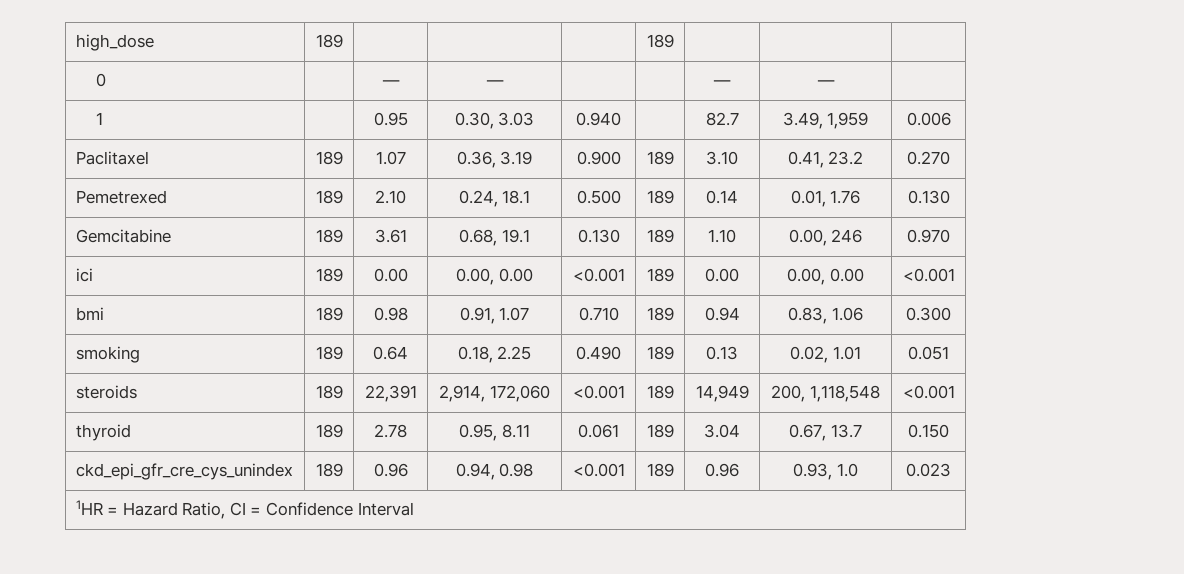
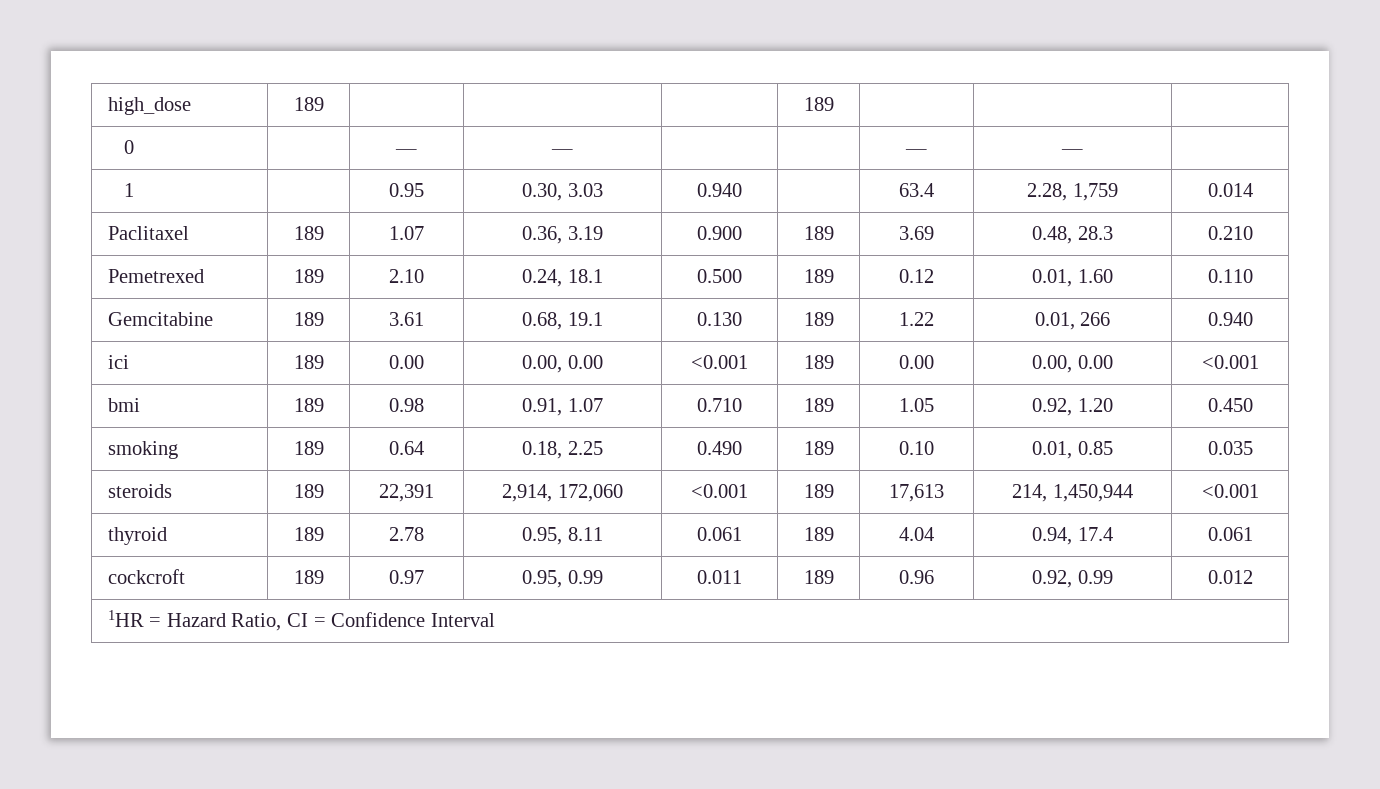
- 1 | | 0.95 | 0.30, 3.03 | 0.940 | | 82.7 | 3.49, 1,959 | 0.006
+ 1 | | 0.95 | 0.30, 3.03 | 0.940 | | 63.4 | 2.28, 1,759 | 0.014
- Paclitaxel | 189 | 1.07 | 0.36, 3.19 | 0.900 | 189 | 3.10 | 0.41, 23.2 | 0.270
+ Paclitaxel | 189 | 1.07 | 0.36, 3.19 | 0.900 | 189 | 3.69 | 0.48, 28.3 | 0.210
- Pemetrexed | 189 | 2.10 | 0.24, 18.1 | 0.500 | 189 | 0.14 | 0.01, 1.76 | 0.130
+ Pemetrexed | 189 | 2.10 | 0.24, 18.1 | 0.500 | 189 | 0.12 | 0.01, 1.60 | 0.110
- Gemcitabine | 189 | 3.61 | 0.68, 19.1 | 0.130 | 189 | 1.10 | 0.00, 246 | 0.970
+ Gemcitabine | 189 | 3.61 | 0.68, 19.1 | 0.130 | 189 | 1.22 | 0.01, 266 | 0.940
- bmi | 189 | 0.98 | 0.91, 1.07 | 0.710 | 189 | 0.94 | 0.83, 1.06 | 0.300
+ bmi | 189 | 0.98 | 0.91, 1.07 | 0.710 | 189 | 1.05 | 0.92, 1.20 | 0.450
- smoking | 189 | 0.64 | 0.18, 2.25 | 0.490 | 189 | 0.13 | 0.02, 1.01 | 0.051
+ smoking | 189 | 0.64 | 0.18, 2.25 | 0.490 | 189 | 0.10 | 0.01, 0.85 | 0.035
- steroids | 189 | 22,391 | 2,914, 172,060 | <0.001 | 189 | 14,949 | 200, 1,118,548 | <0.001
+ steroids | 189 | 22,391 | 2,914, 172,060 | <0.001 | 189 | 17,613 | 214, 1,450,944 | <0.001
- thyroid | 189 | 2.78 | 0.95, 8.11 | 0.061 | 189 | 3.04 | 0.67, 13.7 | 0.150
- ckd_epi_gfr_cre_cys_unindex | 189 | 0.96 | 0.94, 0.98 | <0.001 | 189 | 0.96 | 0.93, 1.0 | 0.023
+ thyroid | 189 | 2.78 | 0.95, 8.11 | 0.061 | 189 | 4.04 | 0.94, 17.4 | 0.061
+ cockcroft | 189 | 0.97 | 0.95, 0.99 | 0.011 | 189 | 0.96 | 0.92, 0.99 | 0.012

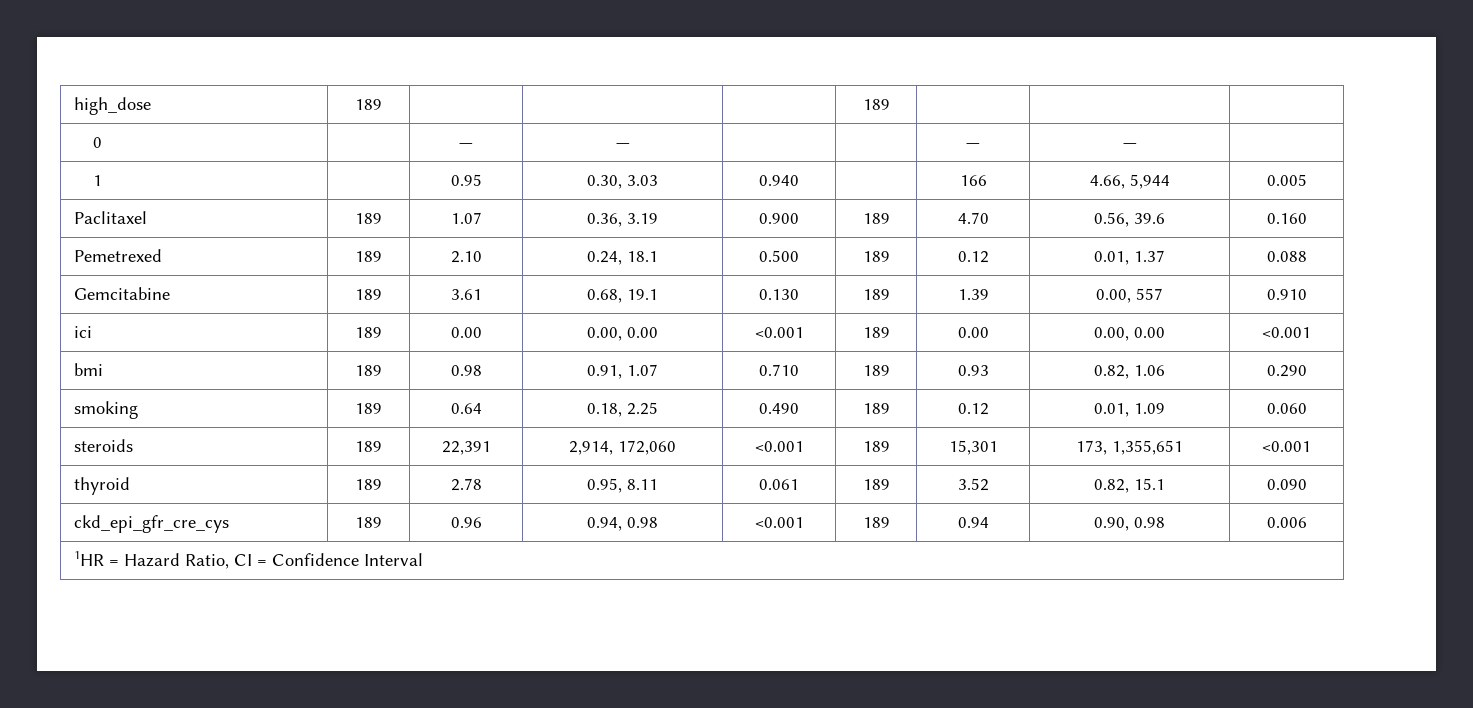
- 1 | | 0.95 | 0.30, 3.03 | 0.940 | | 63.4 | 2.28, 1,759 | 0.014
+ 1 | | 0.95 | 0.30, 3.03 | 0.940 | | 166 | 4.66, 5,944 | 0.005
- Paclitaxel | 189 | 1.07 | 0.36, 3.19 | 0.900 | 189 | 3.69 | 0.48, 28.3 | 0.210
+ Paclitaxel | 189 | 1.07 | 0.36, 3.19 | 0.900 | 189 | 4.70 | 0.56, 39.6 | 0.160
- Pemetrexed | 189 | 2.10 | 0.24, 18.1 | 0.500 | 189 | 0.12 | 0.01, 1.60 | 0.110
+ Pemetrexed | 189 | 2.10 | 0.24, 18.1 | 0.500 | 189 | 0.12 | 0.01, 1.37 | 0.088
- Gemcitabine | 189 | 3.61 | 0.68, 19.1 | 0.130 | 189 | 1.22 | 0.01, 266 | 0.940
+ Gemcitabine | 189 | 3.61 | 0.68, 19.1 | 0.130 | 189 | 1.39 | 0.00, 557 | 0.910
- bmi | 189 | 0.98 | 0.91, 1.07 | 0.710 | 189 | 1.05 | 0.92, 1.20 | 0.450
+ bmi | 189 | 0.98 | 0.91, 1.07 | 0.710 | 189 | 0.93 | 0.82, 1.06 | 0.290
- smoking | 189 | 0.64 | 0.18, 2.25 | 0.490 | 189 | 0.10 | 0.01, 0.85 | 0.035
+ smoking | 189 | 0.64 | 0.18, 2.25 | 0.490 | 189 | 0.12 | 0.01, 1.09 | 0.060
- steroids | 189 | 22,391 | 2,914, 172,060 | <0.001 | 189 | 17,613 | 214, 1,450,944 | <0.001
+ steroids | 189 | 22,391 | 2,914, 172,060 | <0.001 | 189 | 15,301 | 173, 1,355,651 | <0.001
- thyroid | 189 | 2.78 | 0.95, 8.11 | 0.061 | 189 | 4.04 | 0.94, 17.4 | 0.061
- cockcroft | 189 | 0.97 | 0.95, 0.99 | 0.011 | 189 | 0.96 | 0.92, 0.99 | 0.012
+ thyroid | 189 | 2.78 | 0.95, 8.11 | 0.061 | 189 | 3.52 | 0.82, 15.1 | 0.090
+ ckd_epi_gfr_cre_cys | 189 | 0.96 | 0.94, 0.98 | <0.001 | 189 | 0.94 | 0.90, 0.98 | 0.006

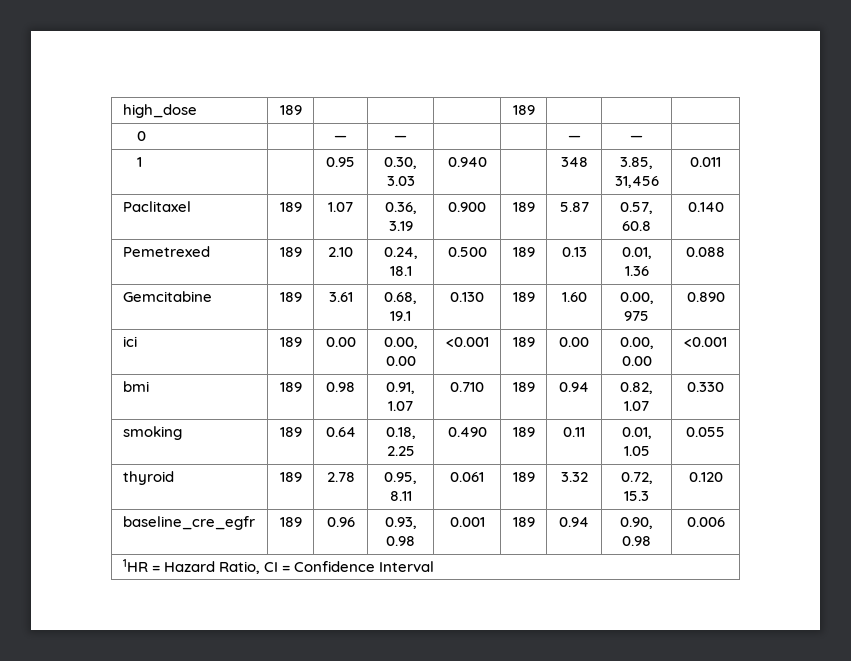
- 1 | | 0.95 | 0.30, 3.03 | 0.940 | | 166 | 4.66, 5,944 | 0.005
+ 1 | | 0.95 | 0.30, 3.03 | 0.940 | | 348 | 3.85, 31,456 | 0.011
- Paclitaxel | 189 | 1.07 | 0.36, 3.19 | 0.900 | 189 | 4.70 | 0.56, 39.6 | 0.160
+ Paclitaxel | 189 | 1.07 | 0.36, 3.19 | 0.900 | 189 | 5.87 | 0.57, 60.8 | 0.140
- Pemetrexed | 189 | 2.10 | 0.24, 18.1 | 0.500 | 189 | 0.12 | 0.01, 1.37 | 0.088
+ Pemetrexed | 189 | 2.10 | 0.24, 18.1 | 0.500 | 189 | 0.13 | 0.01, 1.36 | 0.088
- Gemcitabine | 189 | 3.61 | 0.68, 19.1 | 0.130 | 189 | 1.39 | 0.00, 557 | 0.910
+ Gemcitabine | 189 | 3.61 | 0.68, 19.1 | 0.130 | 189 | 1.60 | 0.00, 975 | 0.890
- bmi | 189 | 0.98 | 0.91, 1.07 | 0.710 | 189 | 0.93 | 0.82, 1.06 | 0.290
+ bmi | 189 | 0.98 | 0.91, 1.07 | 0.710 | 189 | 0.94 | 0.82, 1.07 | 0.330
- smoking | 189 | 0.64 | 0.18, 2.25 | 0.490 | 189 | 0.12 | 0.01, 1.09 | 0.060
- steroids | 189 | 22,391 | 2,914, 172,060 | <0.001 | 189 | 15,301 | 173, 1,355,651 | <0.001
+ smoking | 189 | 0.64 | 0.18, 2.25 | 0.490 | 189 | 0.11 | 0.01, 1.05 | 0.055
- thyroid | 189 | 2.78 | 0.95, 8.11 | 0.061 | 189 | 3.52 | 0.82, 15.1 | 0.090
- ckd_epi_gfr_cre_cys | 189 | 0.96 | 0.94, 0.98 | <0.001 | 189 | 0.94 | 0.90, 0.98 | 0.006
+ thyroid | 189 | 2.78 | 0.95, 8.11 | 0.061 | 189 | 3.32 | 0.72, 15.3 | 0.120
+ baseline_cre_egfr | 189 | 0.96 | 0.93, 0.98 | 0.001 | 189 | 0.94 | 0.90, 0.98 | 0.006

